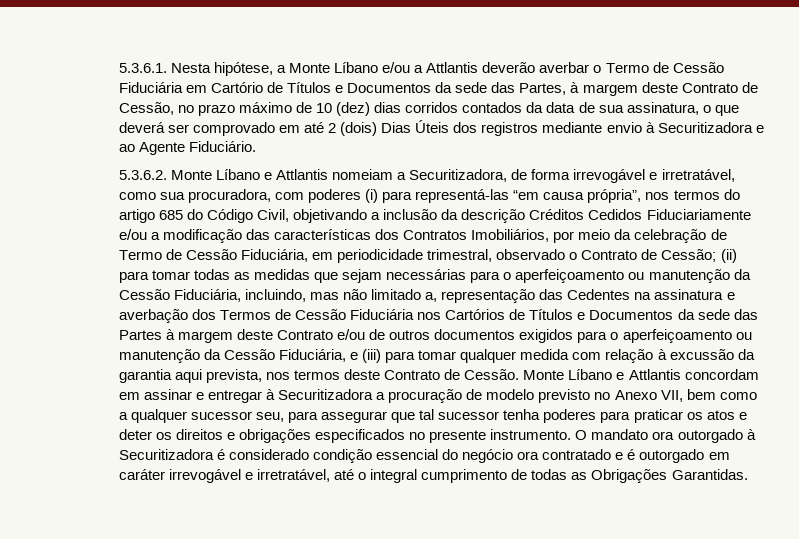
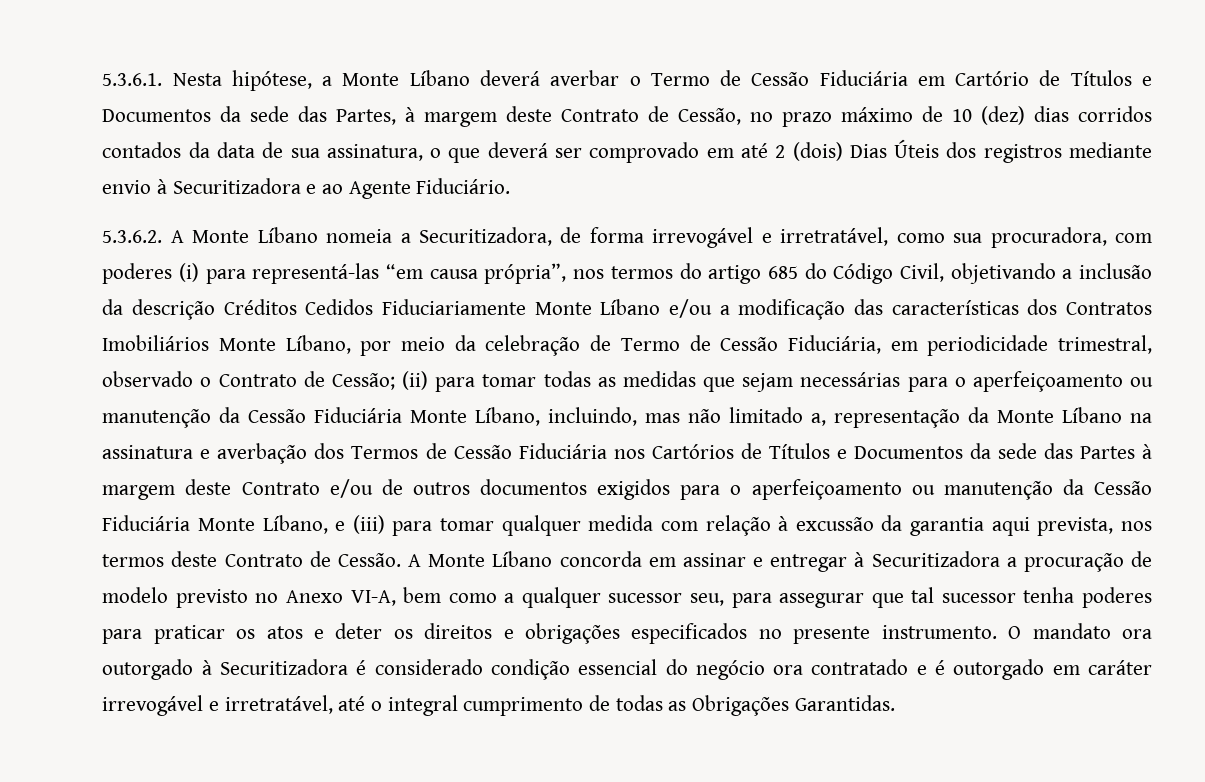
- 5.3.6.1. Nesta hipótese, a Monte Líbano e/ou a Attlantis deverão averbar o Termo de Cessão Fiduciária em Cartório de Títulos e Documentos da sede das Partes, à margem deste Contrato de Cessão, no prazo máximo de 10 (dez) dias corridos contados da data de sua assinatura, o que deverá ser comprovado em até 2 (dois) Dias Úteis dos registros mediante envio à Securitizadora e ao Agente Fiduciário.
+ 5.3.6.1. Nesta hipótese, a Monte Líbano deverá averbar o Termo de Cessão Fiduciária em Cartório de Títulos e Documentos da sede das Partes, à margem deste Contrato de Cessão, no prazo máximo de 10 (dez) dias corridos contados da data de sua assinatura, o que deverá ser comprovado em até 2 (dois) Dias Úteis dos registros mediante envio à Securitizadora e ao Agente Fiduciário.
- 5.3.6.2. Monte Líbano e Attlantis nomeiam a Securitizadora, de forma irrevogável e irretratável, como sua procuradora, com poderes (i) para representá-las “em causa própria”, nos termos do artigo 685 do Código Civil, objetivando a inclusão da descrição Créditos Cedidos Fiduciariamente e/ou a modificação das características dos Contratos Imobiliários, por meio da celebração de Termo de Cessão Fiduciária, em periodicidade trimestral, observado o Contrato de Cessão;
+ 5.3.6.2. A Monte Líbano nomeia a Securitizadora, de forma irrevogável e irretratável, como sua procuradora, com poderes (i) para representá-las “em causa própria”, nos termos do artigo 685 do Código Civil, objetivando a inclusão da descrição Créditos Cedidos Fiduciariamente Monte Líbano e/ou a modificação das características dos Contratos Imobiliários Monte Líbano, por meio da celebração de Termo de Cessão Fiduciária, em periodicidade trimestral, observado o Contrato de Cessão;
- (ii) para tomar todas as medidas que sejam necessárias para o aperfeiçoamento ou manutenção da Cessão Fiduciária, incluindo, mas não limitado a, representação das Cedentes na assinatura e averbação dos Termos de Cessão Fiduciária nos Cartórios de Títulos e Documentos da sede das Partes à margem deste Contrato e/ou de outros documentos exigidos para o aperfeiçoamento ou manutenção da Cessão Fiduciária, e (iii) para tomar qualquer medida com relação à excussão da garantia aqui prevista, nos termos deste Contrato de Cessão.
+ (ii) para tomar todas as medidas que sejam necessárias para o aperfeiçoamento ou manutenção da Cessão Fiduciária Monte Líbano, incluindo, mas não limitado a, representação da Monte Líbano na assinatura e averbação dos Termos de Cessão Fiduciária nos Cartórios de Títulos e Documentos da sede das Partes à margem deste Contrato e/ou de outros documentos exigidos para o aperfeiçoamento ou manutenção da Cessão Fiduciária Monte Líbano, e (iii) para tomar qualquer medida com relação à excussão da garantia aqui prevista, nos termos deste Contrato de Cessão.
- Monte Líbano e Attlantis concordam em assinar e entregar à Securitizadora a procuração de modelo previsto no Anexo VII, bem como a qualquer sucessor seu, para assegurar que tal sucessor tenha poderes para praticar os atos e deter os direitos e obrigações especificados no presente instrumento.
+ A Monte Líbano concorda em assinar e entregar à Securitizadora a procuração de modelo previsto no Anexo VI-A, bem como a qualquer sucessor seu, para assegurar que tal sucessor tenha poderes para praticar os atos e deter os direitos e obrigações especificados no presente instrumento.

